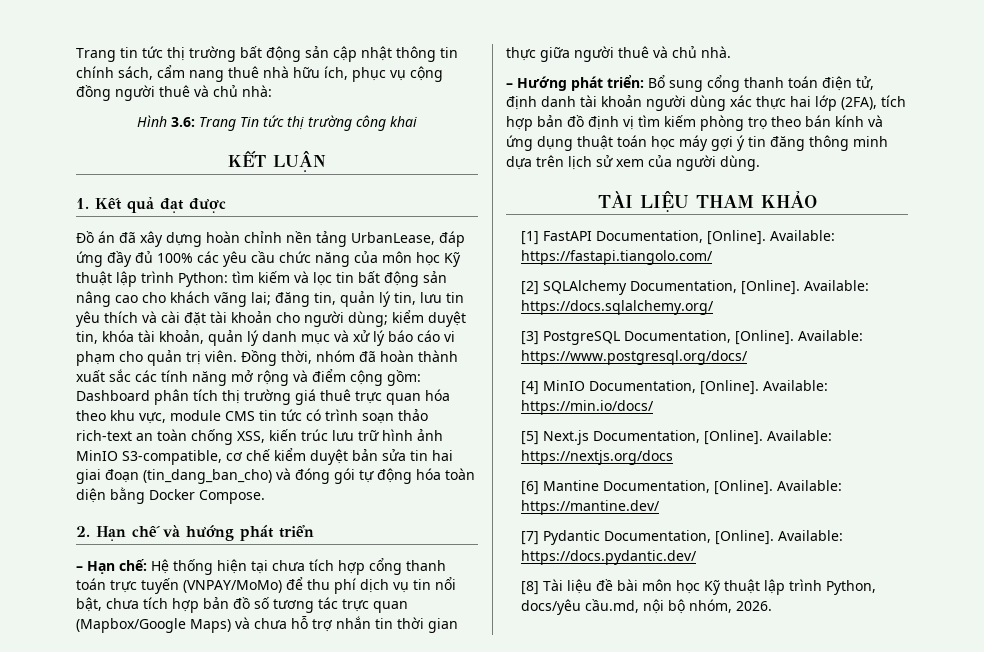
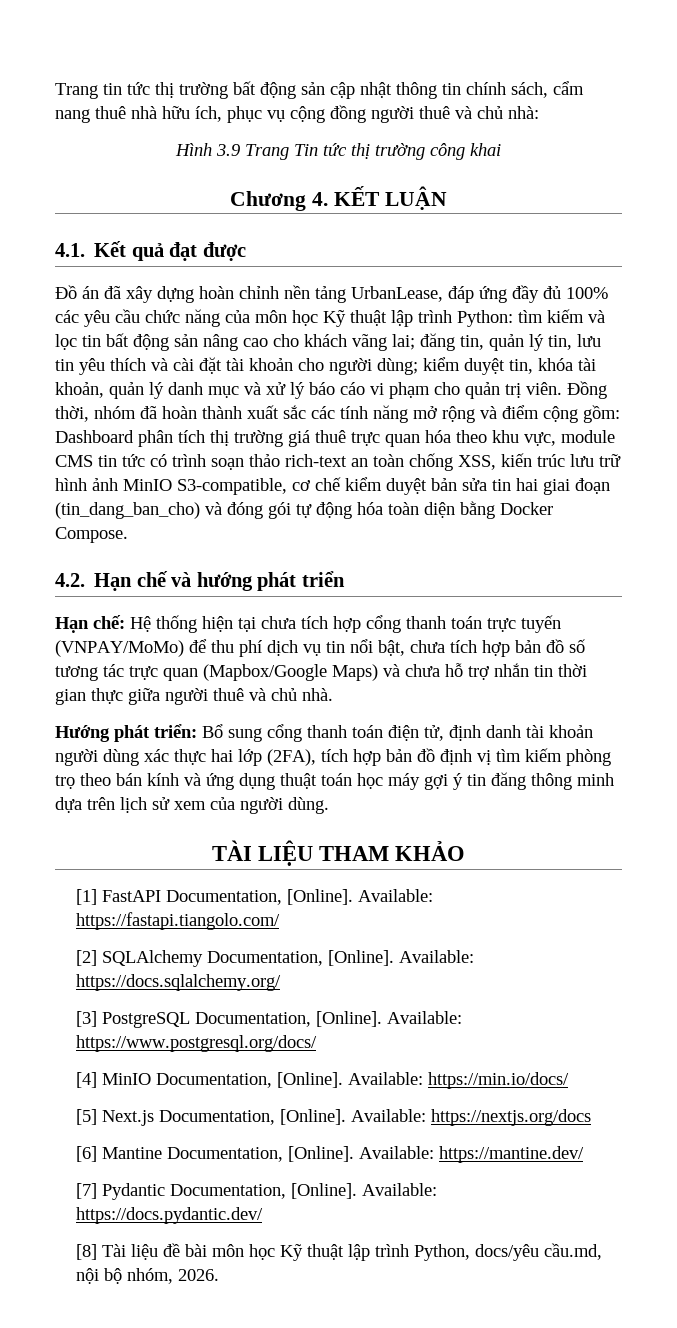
- Hình 3.6: Trang Tin tức thị trường công khai
+ Hình 3.9 Trang Tin tức thị trường công khai
- KẾT LUẬN
+ Chương 4. KẾT LUẬN
- 1. Kết quả đạt được
+ 4.1. Kết quả đạt được
- 2. Hạn chế và hướng phát triển
+ 4.2. Hạn chế và hướng phát triển
- – Hạn chế: Hệ thống hiện tại chưa tích hợp cổng thanh toán trực tuyến (VNPAY/MoMo) để thu phí dịch vụ tin nổi bật, chưa tích hợp bản đồ số tương tác trực quan (Mapbox/Google Maps) và chưa hỗ trợ nhắn tin thời gian thực giữa người thuê và chủ nhà.
+ Hạn chế: Hệ thống hiện tại chưa tích hợp cổng thanh toán trực tuyến (VNPAY/MoMo) để thu phí dịch vụ tin nổi bật, chưa tích hợp bản đồ số tương tác trực quan (Mapbox/Google Maps) và chưa hỗ trợ nhắn tin thời gian thực giữa người thuê và chủ nhà.
- – Hướng phát triển: Bổ sung cổng thanh toán điện tử, định danh tài khoản người dùng xác thực hai lớp (2FA), tích hợp bản đồ định vị tìm kiếm phòng trọ theo bán kính và ứng dụng thuật toán học máy gợi ý tin đăng thông minh dựa trên lịch sử xem của người dùng.
+ Hướng phát triển: Bổ sung cổng thanh toán điện tử, định danh tài khoản người dùng xác thực hai lớp (2FA), tích hợp bản đồ định vị tìm kiếm phòng trọ theo bán kính và ứng dụng thuật toán học máy gợi ý tin đăng thông minh dựa trên lịch sử xem của người dùng.

